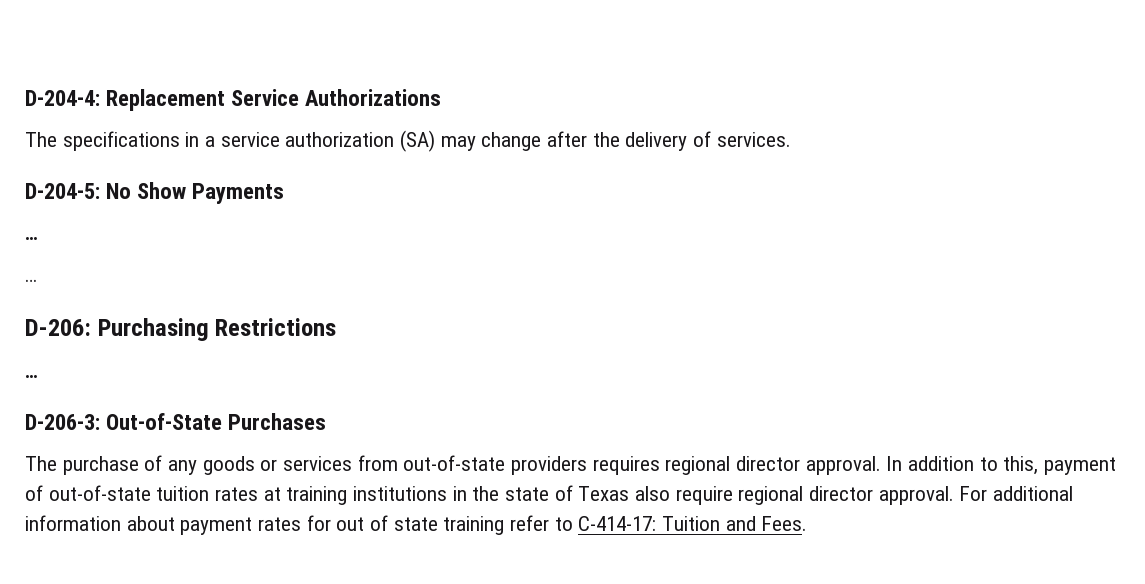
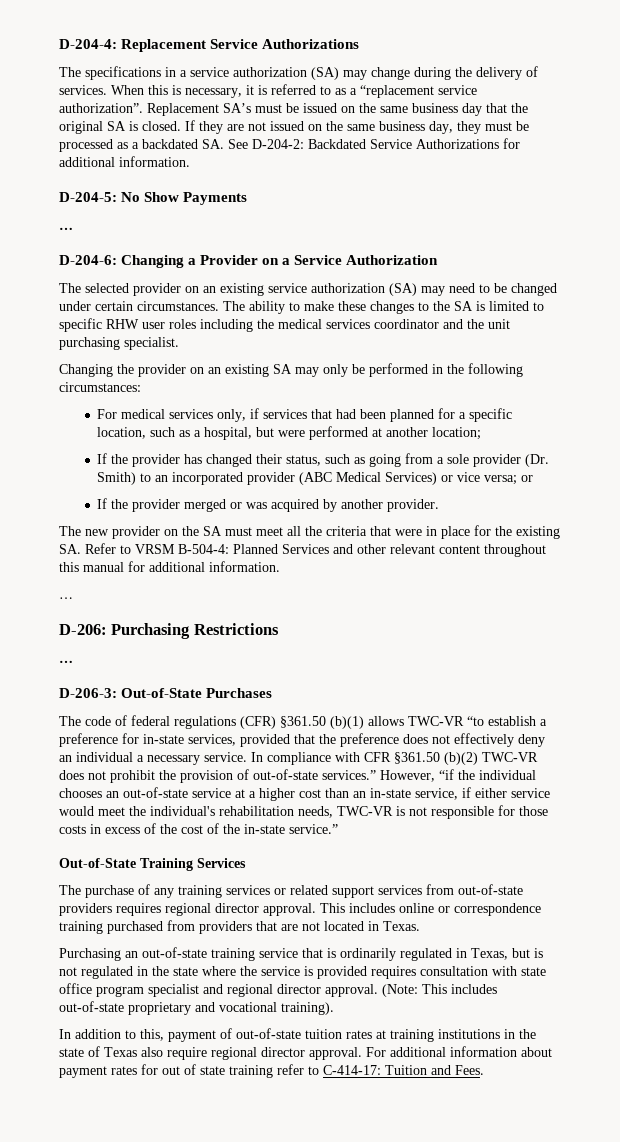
- The specifications in a service authorization (SA) may change after the delivery of services.
+ The specifications in a service authorization (SA) may change during the delivery of services. When this is necessary, it is referred to as a “replacement service authorization”. Replacement SA’s must be issued on the same business day that the original SA is closed. If they are not issued on the same business day, they must be processed as a backdated SA. See D-204-2: Backdated Service Authorizations for additional information.
+ D-204-6: Changing a Provider on a Service Authorization
+ The selected provider on an existing service authorization (SA) may need to be changed under certain circumstances. The ability to make these changes to the SA is limited to specific RHW user roles including the medical services coordinator and the unit purchasing specialist.
+ Changing the provider on an existing SA may only be performed in the following circumstances:
+ For medical services only, if services that had been planned for a specific location, such as a hospital, but were performed at another location;
+ If the provider has changed their status, such as going from a sole provider (Dr. Smith) to an incorporated provider (ABC Medical Services) or vice versa; or
+ If the provider merged or was acquired by another provider.
+ The new provider on the SA must meet all the criteria that were in place for the existing SA. Refer to VRSM B-504-4: Planned Services and other relevant content throughout this manual for additional information.
+ The code of federal regulations (CFR) §361.50 (b)(1) allows TWC-VR “to establish a preference for in-state services, provided that the preference does not effectively deny an individual a necessary service. In compliance with CFR §361.50 (b)(2) TWC-VR does not prohibit the provision of out-of-state services.” However, “if the individual chooses an out-of-state service at a higher cost than an in-state service, if either service would meet the individual's rehabilitation needs, TWC-VR is not responsible for those costs in excess of the cost of the in-state service.”
+ Out-of-State Training Services
- The purchase of any goods or services from out-of-state providers requires regional director approval. In addition to this, payment of out-of-state tuition rates at training institutions in the state of Texas also require regional director approval.
+ The purchase of any training services or related support services from out-of-state providers requires regional director approval. This includes online or correspondence training purchased from providers that are not located in Texas.
+ Purchasing an out-of-state training service that is ordinarily regulated in Texas, but is not regulated in the state where the service is provided requires consultation with state office program specialist and regional director approval. (Note: This includes out-of-state proprietary and vocational training).
+ In addition to this, payment of out-of-state tuition rates at training institutions in the state of Texas also require regional director approval.

